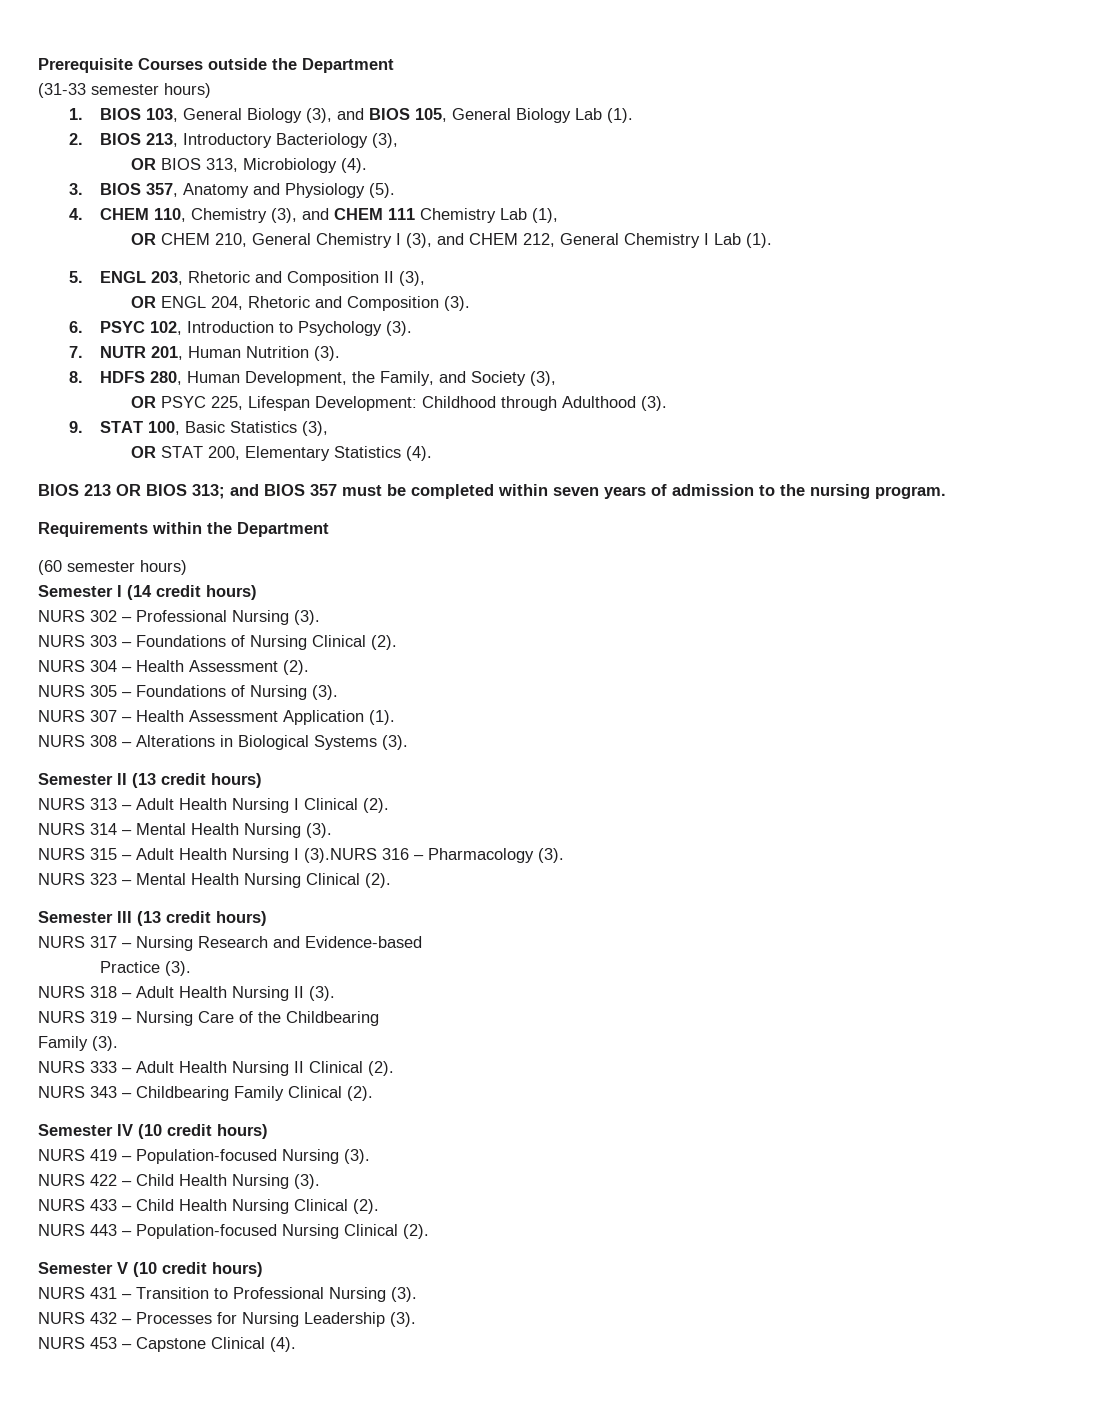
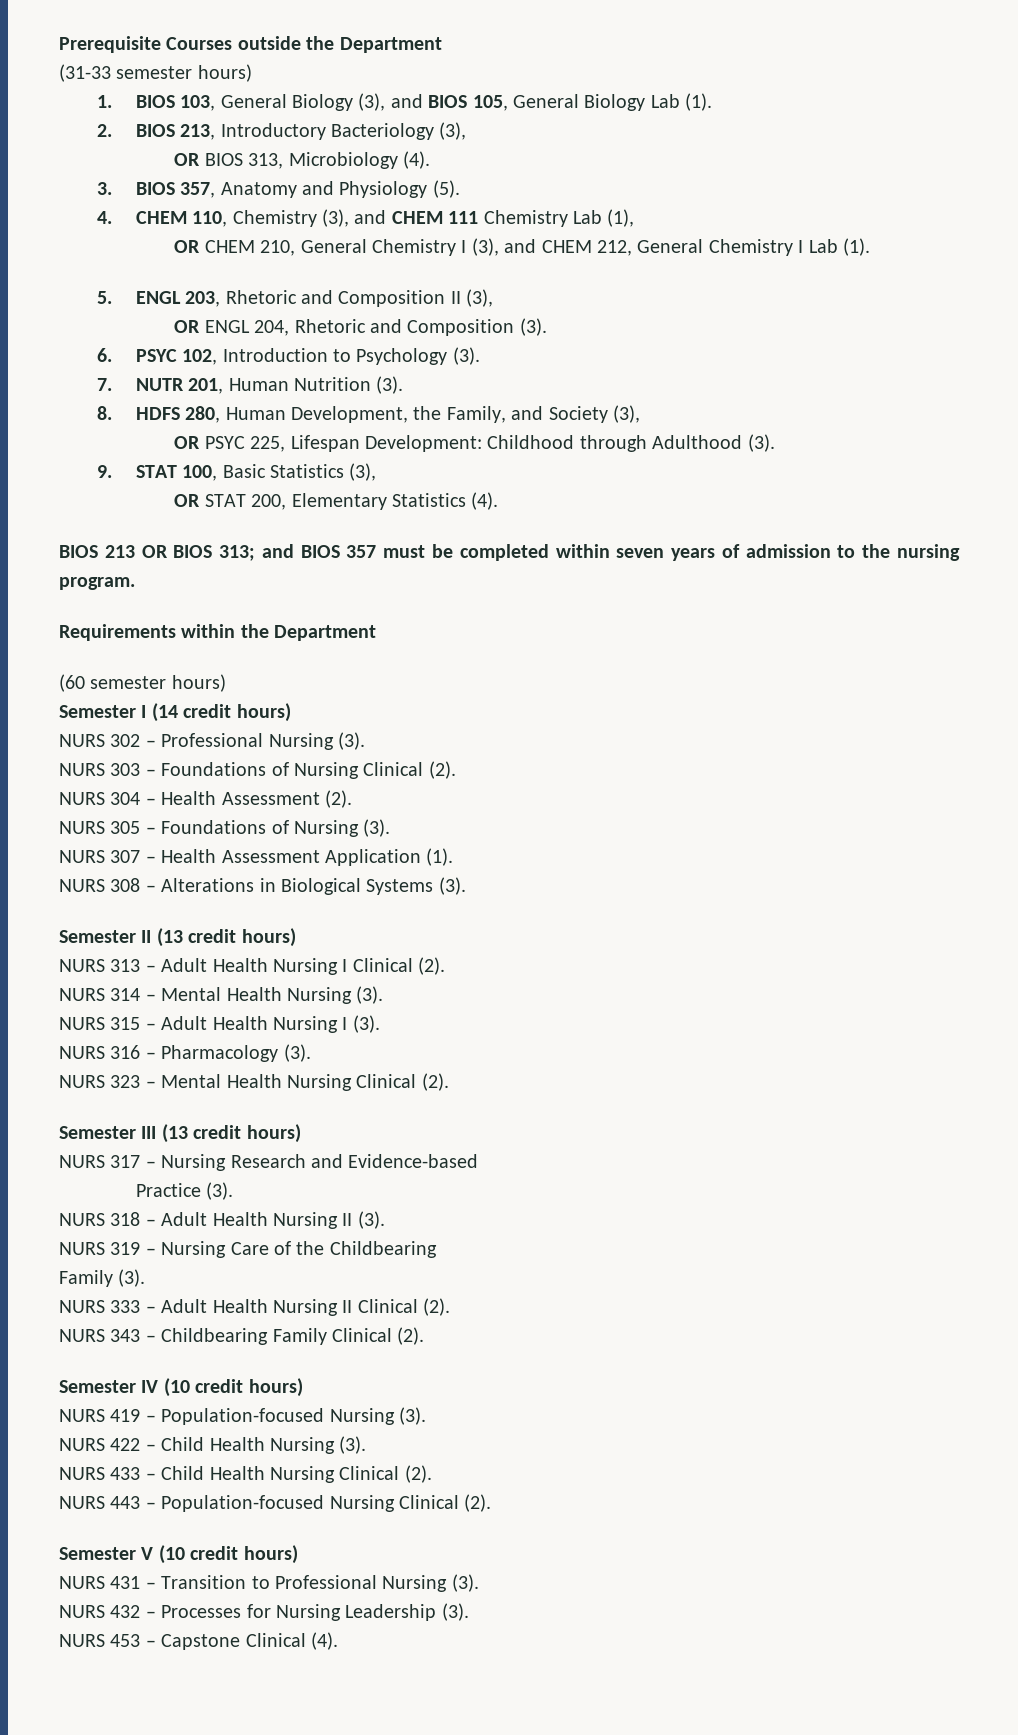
- NURS 315 – Adult Health Nursing I (3).NURS 316 – Pharmacology (3).
+ NURS 315 – Adult Health Nursing I (3).
+ NURS 316 – Pharmacology (3).

